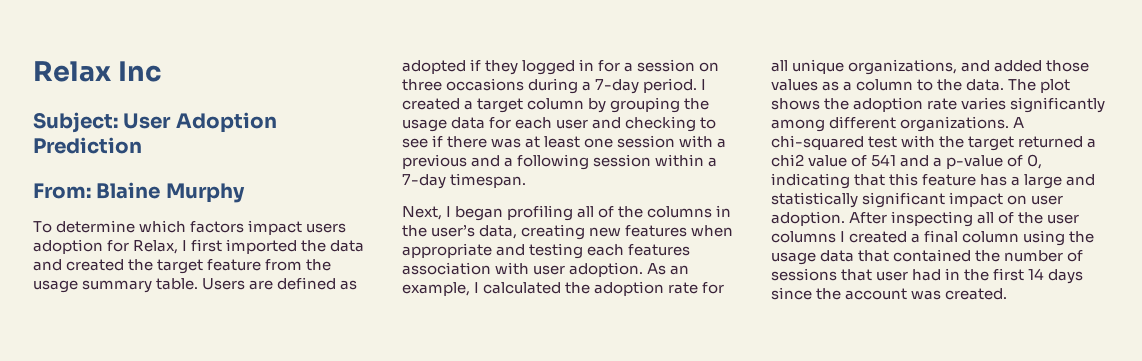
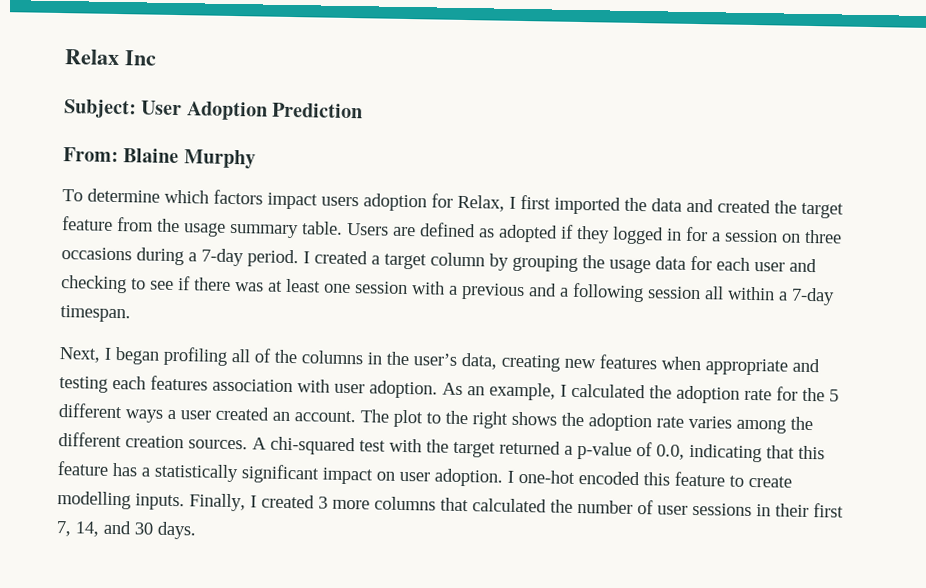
- I created a target column by grouping the usage data for each user and checking to see if there was at least one session with a previous and a following session within a 7-day timespan.
+ I created a target column by grouping the usage data for each user and checking to see if there was at least one session with a previous and a following session all within a 7-day timespan.
- As an example, I calculated the adoption rate for all unique organizations, and added those values as a column to the data. The plot shows the adoption rate varies significantly among different organizations.
+ As an example, I calculated the adoption rate for the 5 different ways a user created an account. The plot to the right shows the adoption rate varies among the different creation sources.
- A chi-squared test with the target returned a chi2 value of 541 and a p-value of 0, indicating that this feature has a large and statistically significant impact on user adoption.
+ A chi-squared test with the target returned a p-value of 0.0, indicating that this feature has a statistically significant impact on user adoption.
- After inspecting all of the user columns I created a final column using the usage data that contained the number of sessions that user had in the first 14 days since the account was created.
+ I one-hot encoded this feature to create modelling inputs. Finally, I created 3 more columns that calculated the number of user sessions in their first 7, 14, and 30 days.

